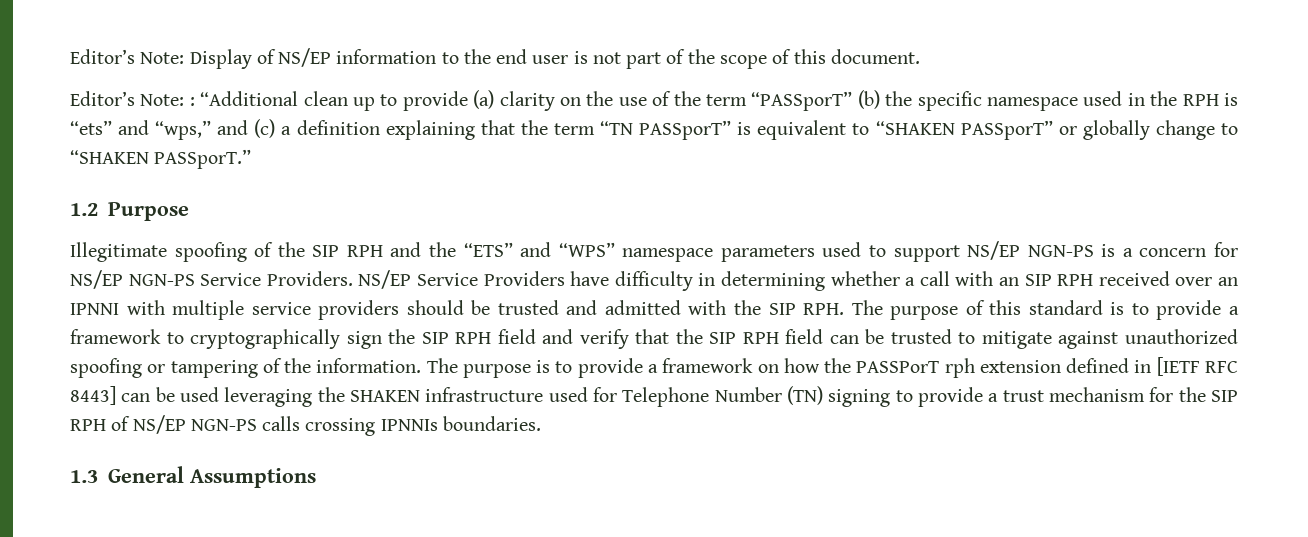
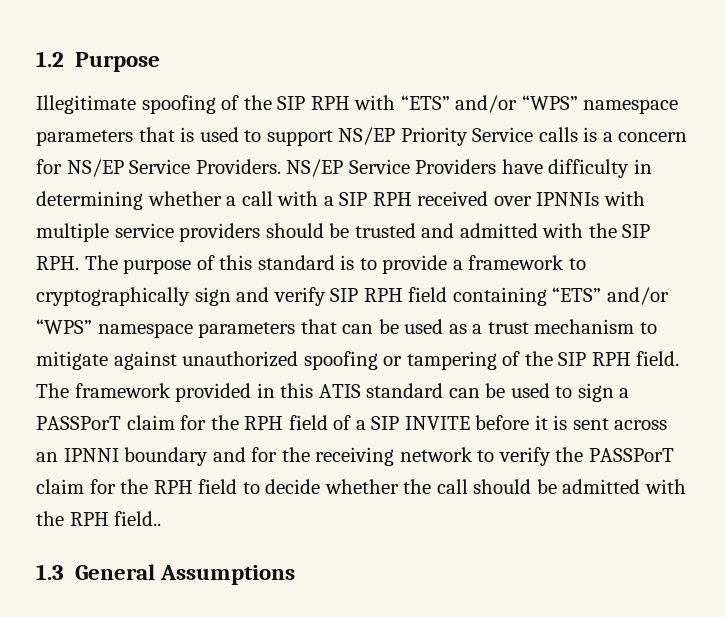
- Editor’s Note: Display of NS/EP information to the end user is not part of the scope of this document.
- Editor’s Note: : “Additional clean up to provide (a) clarity on the use of the term “PASSporT” (b) the specific namespace used in the RPH is “ets” and “wps,” and (c) a definition explaining that the term “TN PASSporT” is equivalent to “SHAKEN PASSporT” or globally change to “SHAKEN PASSporT.”
- Illegitimate spoofing of the SIP RPH and the “ETS” and “WPS” namespace parameters used to support NS/EP NGN-PS is a concern for NS/EP NGN-PS Service Providers.
+ Illegitimate spoofing of the SIP RPH with “ETS” and/or “WPS” namespace parameters that is used to support NS/EP Priority Service calls is a concern for NS/EP Service Providers.
- NS/EP Service Providers have difficulty in determining whether a call with an SIP RPH received over an IPNNI with multiple service providers should be trusted and admitted with the SIP RPH. The purpose of this standard is to provide a framework to cryptographically sign the SIP RPH field and verify that the SIP RPH field can be trusted to mitigate against unauthorized spoofing or tampering of the information. The purpose is to provide a framework on how the PASSPorT rph extension defined in [IETF RFC 8443] can be used leveraging the SHAKEN infrastructure used for Telephone Number (TN) signing to provide a trust mechanism for the SIP RPH of NS/EP NGN-PS calls crossing IPNNIs boundaries.
+ NS/EP Service Providers have difficulty in determining whether a call with a SIP RPH received over IPNNIs with multiple service providers should be trusted and admitted with the SIP RPH. The purpose of this standard is to provide a framework to cryptographically sign and verify SIP RPH field containing “ETS” and/or “WPS” namespace parameters that can be used as a trust mechanism to mitigate against unauthorized spoofing or tampering of the SIP RPH field. The framework provided in this ATIS standard can be used to sign a PASSPorT claim for the RPH field of a SIP INVITE before it is sent across an IPNNI boundary and for the receiving network to verify the PASSPorT claim for the RPH field to decide whether the call should be admitted with the RPH field..

